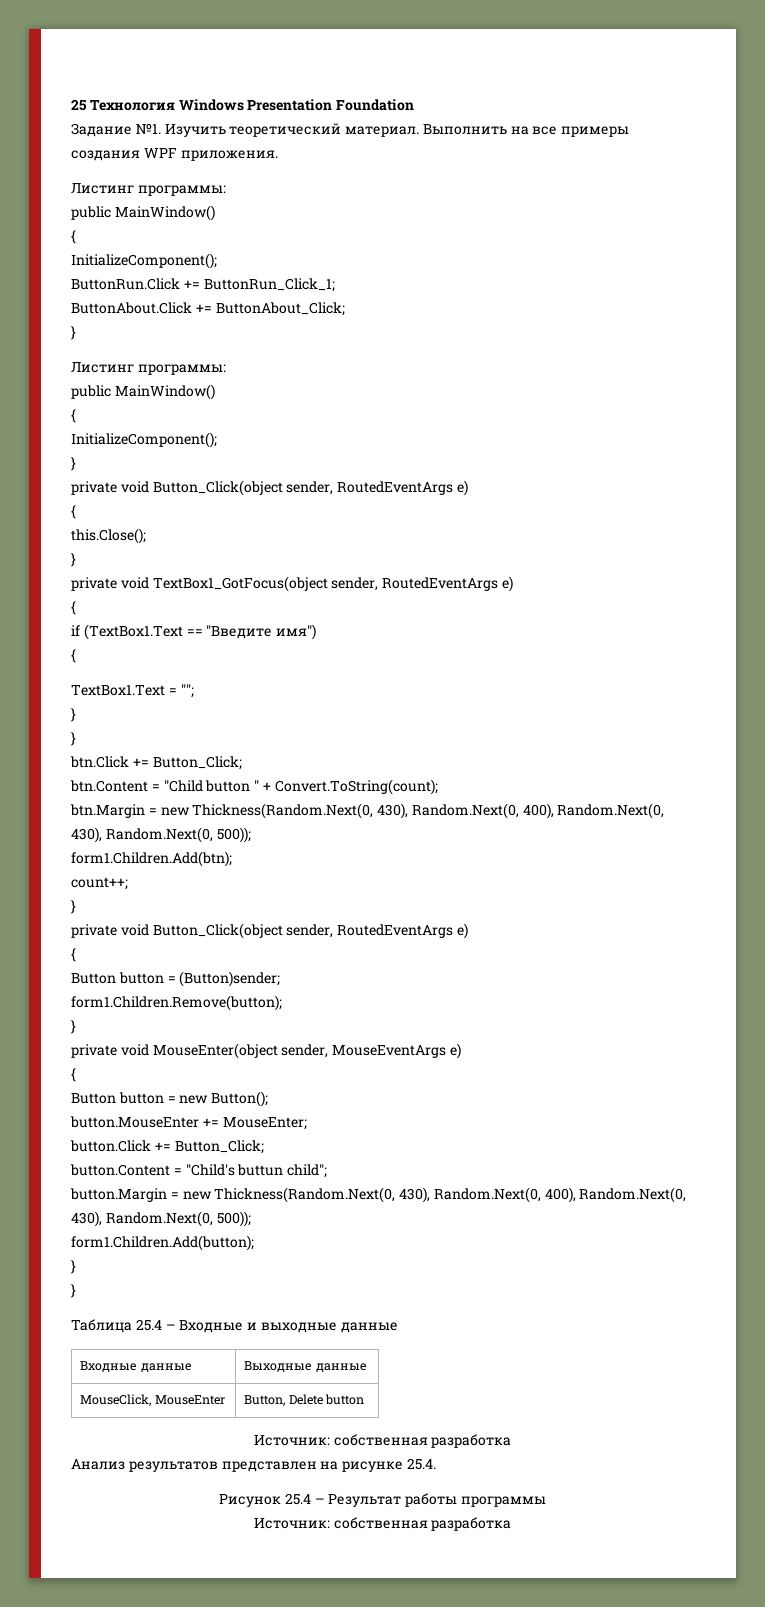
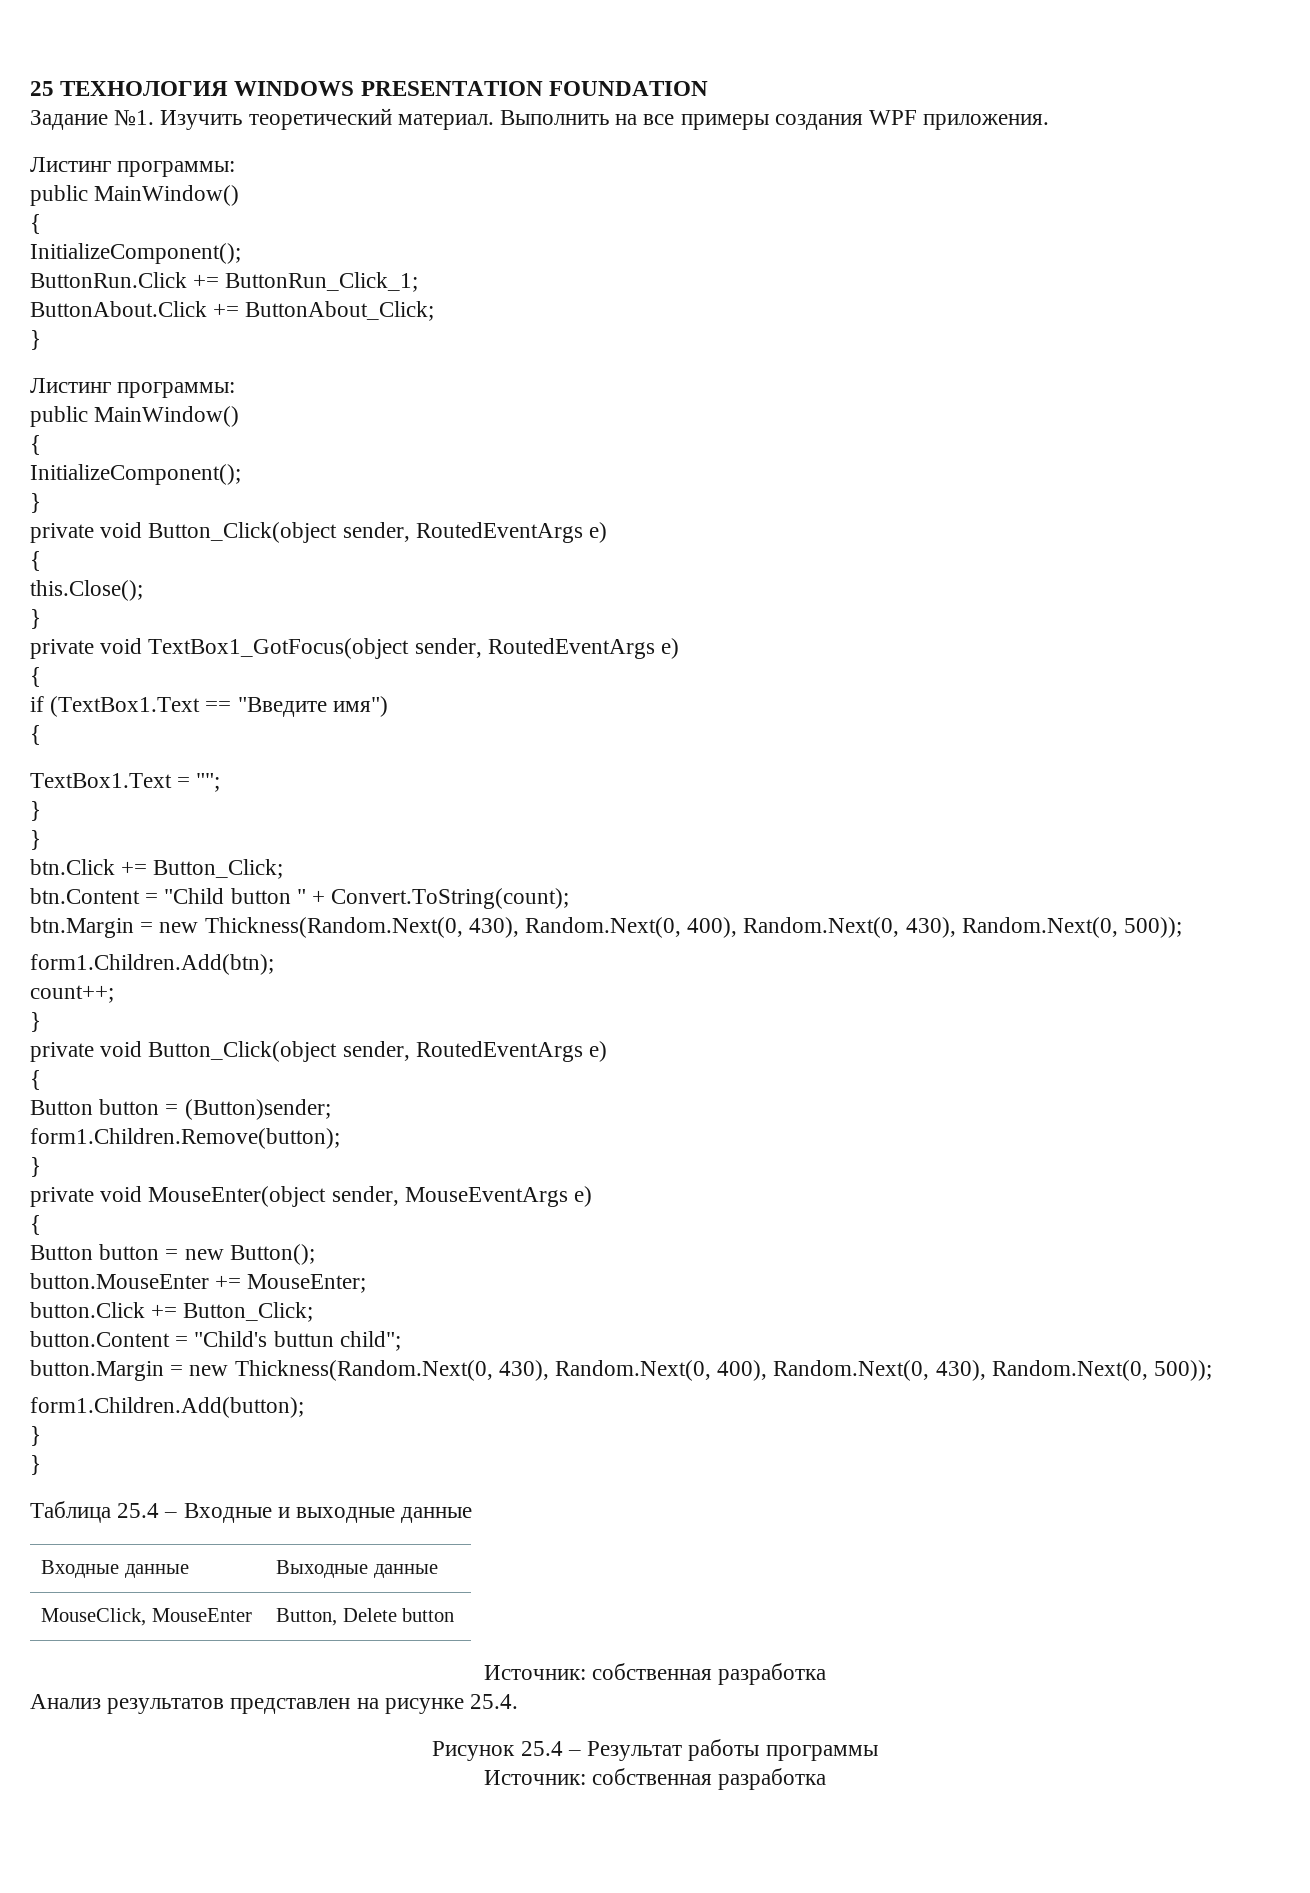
- 25 Технология Windows Presentation Foundation
+ 25 ТЕХНОЛОГИЯ WINDOWS PRESENTATION FOUNDATION

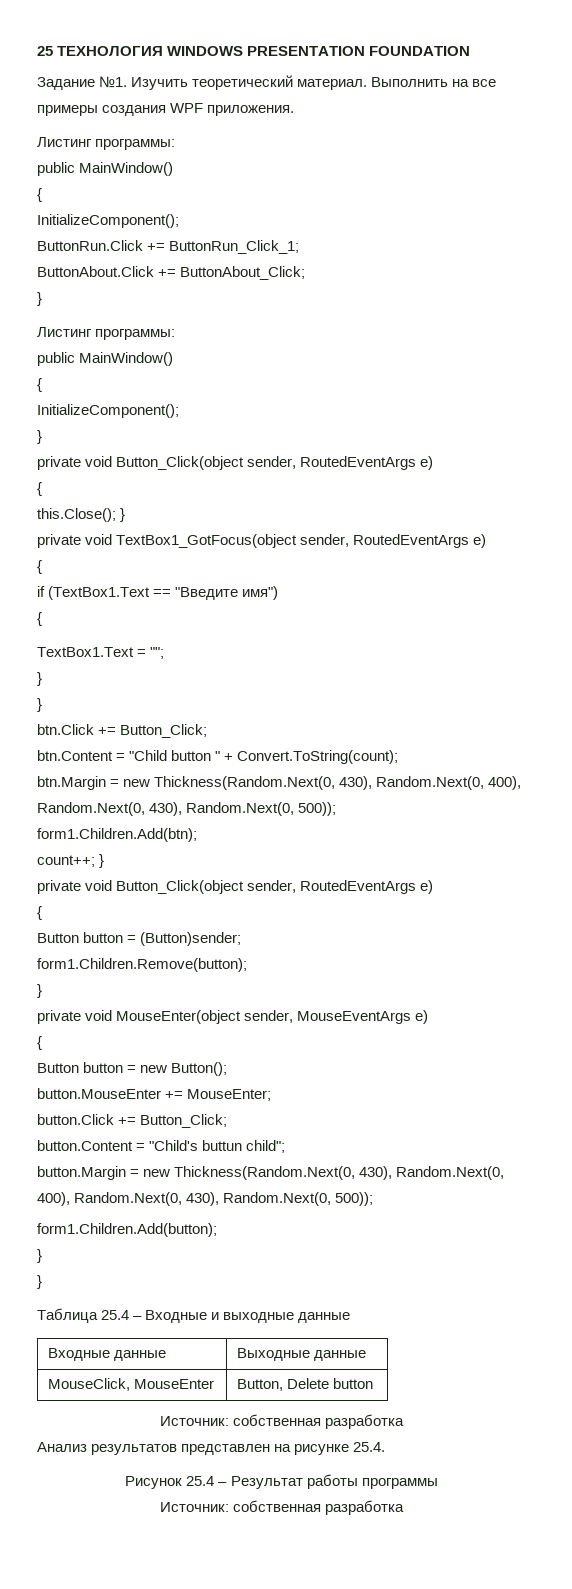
- this.Close();
- }
+ this.Close(); }
- count++;
- }
+ count++; }

